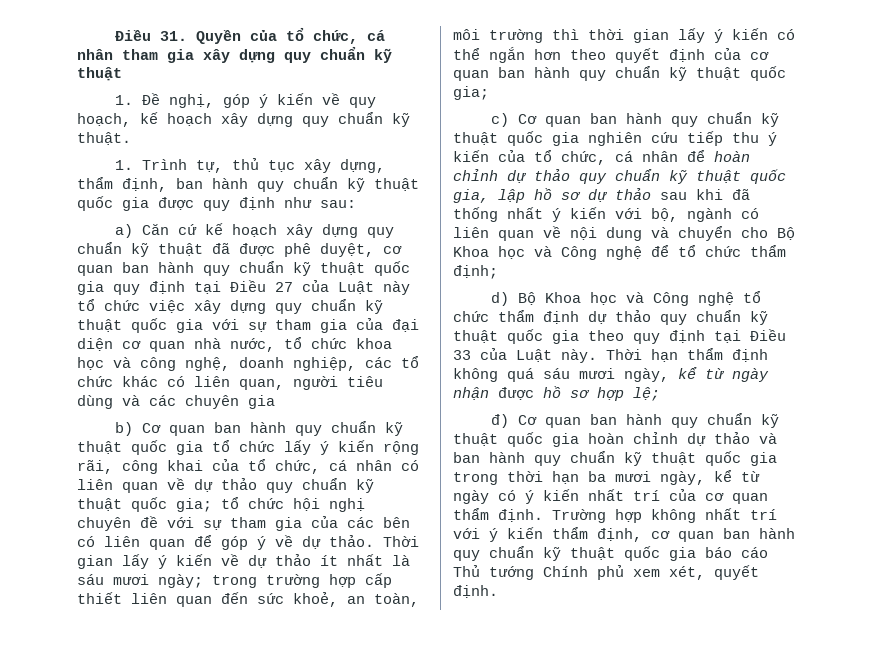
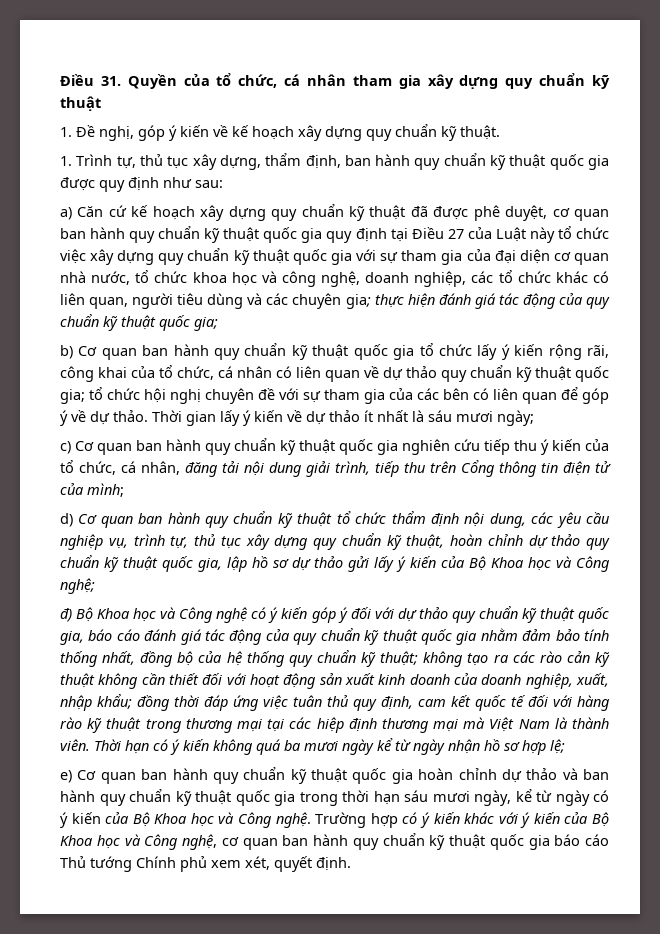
- 1. Đề nghị, góp ý kiến về quy hoạch, kế hoạch xây dựng quy chuẩn kỹ thuật.
+ 1. Đề nghị, góp ý kiến về kế hoạch xây dựng quy chuẩn kỹ thuật.
- a) Căn cứ kế hoạch xây dựng quy chuẩn kỹ thuật đã được phê duyệt, cơ quan ban hành quy chuẩn kỹ thuật quốc gia quy định tại Điều 27 của Luật này tổ chức việc xây dựng quy chuẩn kỹ thuật quốc gia với sự tham gia của đại diện cơ quan nhà nước, tổ chức khoa học và công nghệ, doanh nghiệp, các tổ chức khác có liên quan, người tiêu dùng và các chuyên gia
+ a) Căn cứ kế hoạch xây dựng quy chuẩn kỹ thuật đã được phê duyệt, cơ quan ban hành quy chuẩn kỹ thuật quốc gia quy định tại Điều 27 của Luật này tổ chức việc xây dựng quy chuẩn kỹ thuật quốc gia với sự tham gia của đại diện cơ quan nhà nước, tổ chức khoa học và công nghệ, doanh nghiệp, các tổ chức khác có liên quan, người tiêu dùng và các chuyên gia; thực hiện đánh giá tác động của quy chuẩn kỹ thuật quốc gia;
- Thời gian lấy ý kiến về dự thảo ít nhất là sáu mươi ngày; trong trường hợp cấp thiết liên quan đến sức khoẻ, an toàn, môi trường thì thời gian lấy ý kiến có thể ngắn hơn theo quyết định của cơ quan ban hành quy chuẩn kỹ thuật quốc gia;
+ Thời gian lấy ý kiến về dự thảo ít nhất là sáu mươi ngày;
- c) Cơ quan ban hành quy chuẩn kỹ thuật quốc gia nghiên cứu tiếp thu ý kiến của tổ chức, cá nhân để hoàn chỉnh dự thảo quy chuẩn kỹ thuật quốc gia, lập hồ sơ dự thảo sau khi đã thống nhất ý kiến với bộ, ngành có liên quan về nội dung và chuyển cho Bộ Khoa học và Công nghệ để tổ chức thẩm định;
- d) Bộ Khoa học và Công nghệ tổ chức thẩm định dự thảo quy chuẩn kỹ thuật quốc gia theo quy định tại Điều 33 của Luật này. Thời hạn thẩm định không quá sáu mươi ngày, kể từ ngày nhận được hồ sơ hợp lệ;
+ c) Cơ quan ban hành quy chuẩn kỹ thuật quốc gia nghiên cứu tiếp thu ý kiến của tổ chức, cá nhân, đăng tải nội dung giải trình, tiếp thu trên Cổng thông tin điện tử của mình;
+ d) Cơ quan ban hành quy chuẩn kỹ thuật tổ chức thẩm định nội dung, các yêu cầu nghiệp vụ, trình tự, thủ tục xây dựng quy chuẩn kỹ thuật, hoàn chỉnh dự thảo quy chuẩn kỹ thuật quốc gia, lập hồ sơ dự thảo gửi lấy ý kiến của Bộ Khoa học và Công nghệ;
+ đ) Bộ Khoa học và Công nghệ có ý kiến góp ý đối với dự thảo quy chuẩn kỹ thuật quốc gia, báo cáo đánh giá tác động của quy chuẩn kỹ thuật quốc gia nhằm đảm bảo tính thống nhất, đồng bộ của hệ thống quy chuẩn kỹ thuật; không tạo ra các rào cản kỹ thuật không cần thiết đối với hoạt động sản xuất kinh doanh của doanh nghiệp, xuất, nhập khẩu; đồng thời đáp ứng việc tuân thủ quy định, cam kết quốc tế đối với hàng rào kỹ thuật trong thương mại tại các hiệp định thương mại mà Việt Nam là thành viên. Thời hạn có ý kiến không quá ba mươi ngày kể từ ngày nhận hồ sơ hợp lệ;
- đ) Cơ quan ban hành quy chuẩn kỹ thuật quốc gia hoàn chỉnh dự thảo và ban hành quy chuẩn kỹ thuật quốc gia trong thời hạn ba mươi ngày, kể từ ngày có ý kiến nhất trí của cơ quan thẩm định. Trường hợp không nhất trí với ý kiến thẩm định, cơ quan ban hành quy chuẩn kỹ thuật quốc gia báo cáo Thủ tướng Chính phủ xem xét, quyết định.
+ e) Cơ quan ban hành quy chuẩn kỹ thuật quốc gia hoàn chỉnh dự thảo và ban hành quy chuẩn kỹ thuật quốc gia trong thời hạn sáu mươi ngày, kể từ ngày có ý kiến của Bộ Khoa học và Công nghệ. Trường hợp có ý kiến khác với ý kiến của Bộ Khoa học và Công nghệ, cơ quan ban hành quy chuẩn kỹ thuật quốc gia báo cáo Thủ tướng Chính phủ xem xét, quyết định.

